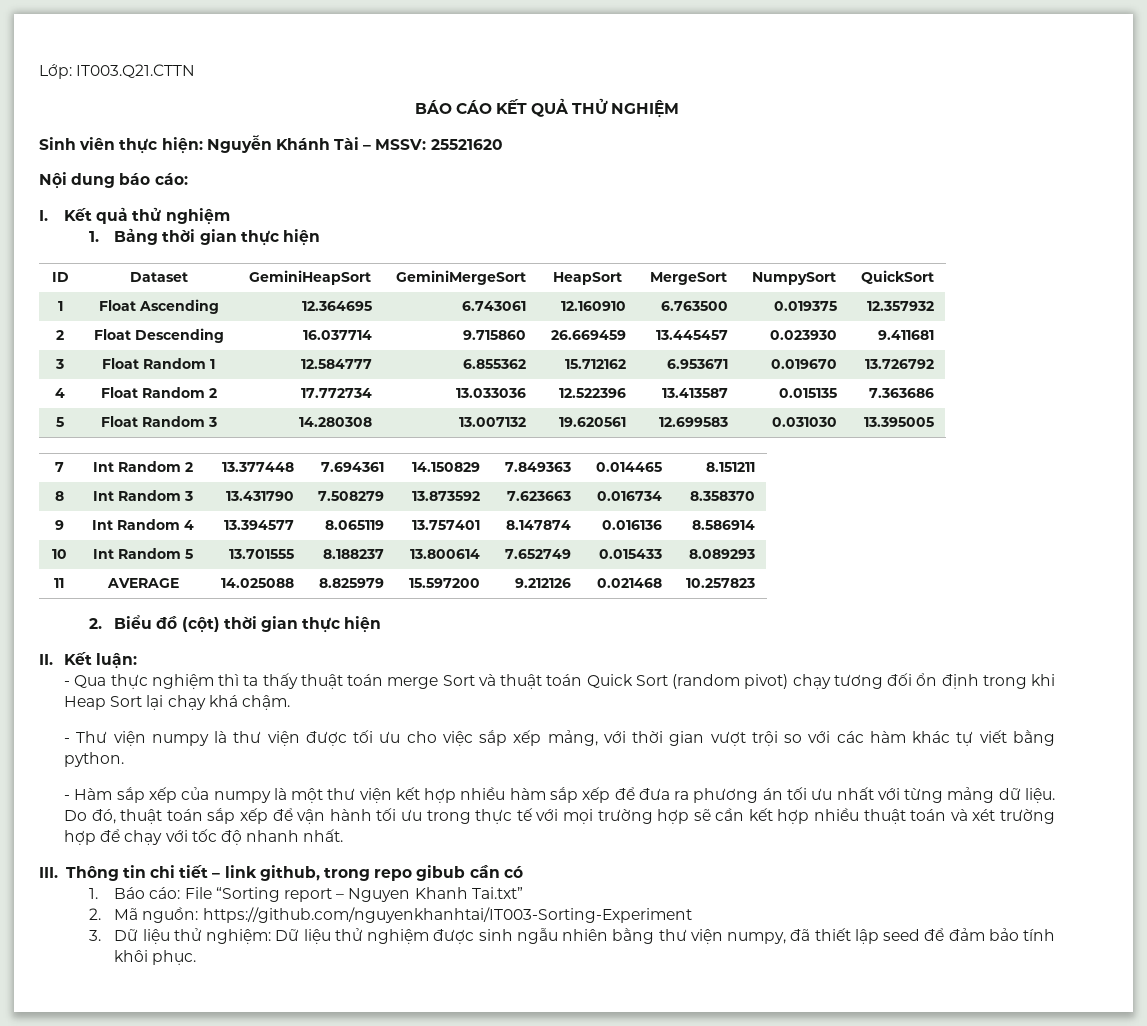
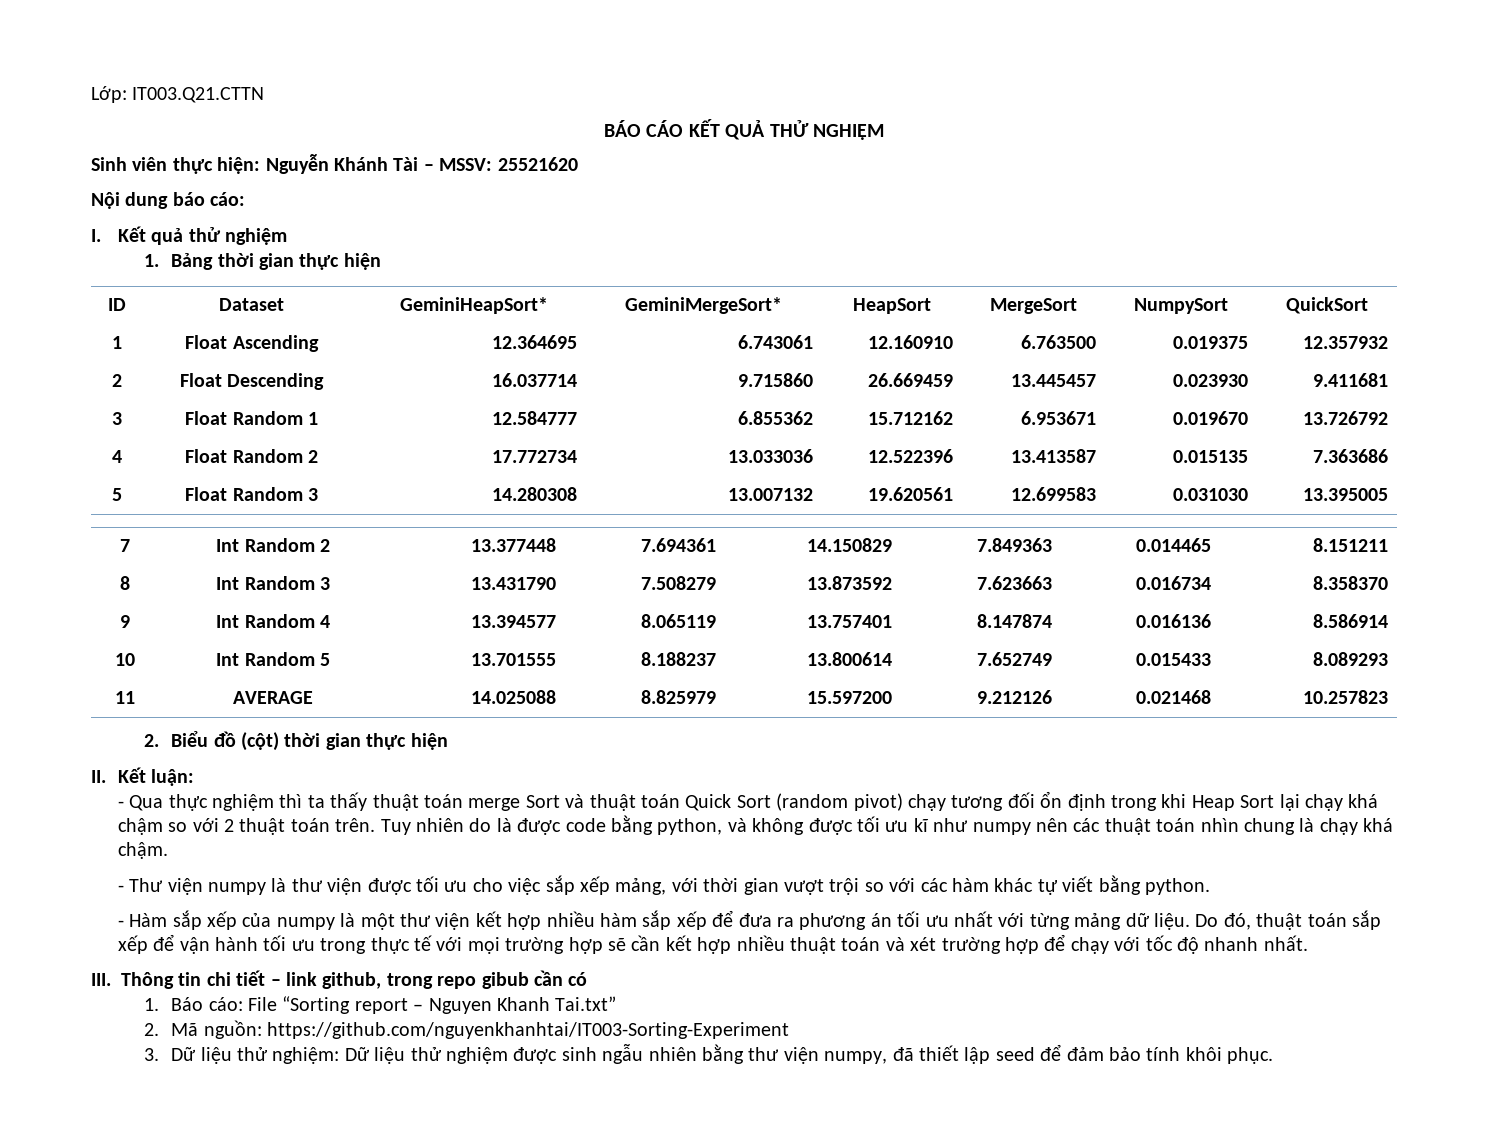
- ID | Dataset | GeminiHeapSort | GeminiMergeSort | HeapSort | MergeSort | NumpySort | QuickSort
+ ID | Dataset | GeminiHeapSort* | GeminiMergeSort* | HeapSort | MergeSort | NumpySort | QuickSort
- - Qua thực nghiệm thì ta thấy thuật toán merge Sort và thuật toán Quick Sort (random pivot) chạy tương đối ổn định trong khi Heap Sort lại chạy khá chậm.
+ - Qua thực nghiệm thì ta thấy thuật toán merge Sort và thuật toán Quick Sort (random pivot) chạy tương đối ổn định trong khi Heap Sort lại chạy khá chậm so với 2 thuật toán trên. Tuy nhiên do là được code bằng python, và không được tối ưu kĩ như numpy nên các thuật toán nhìn chung là chạy khá chậm.

